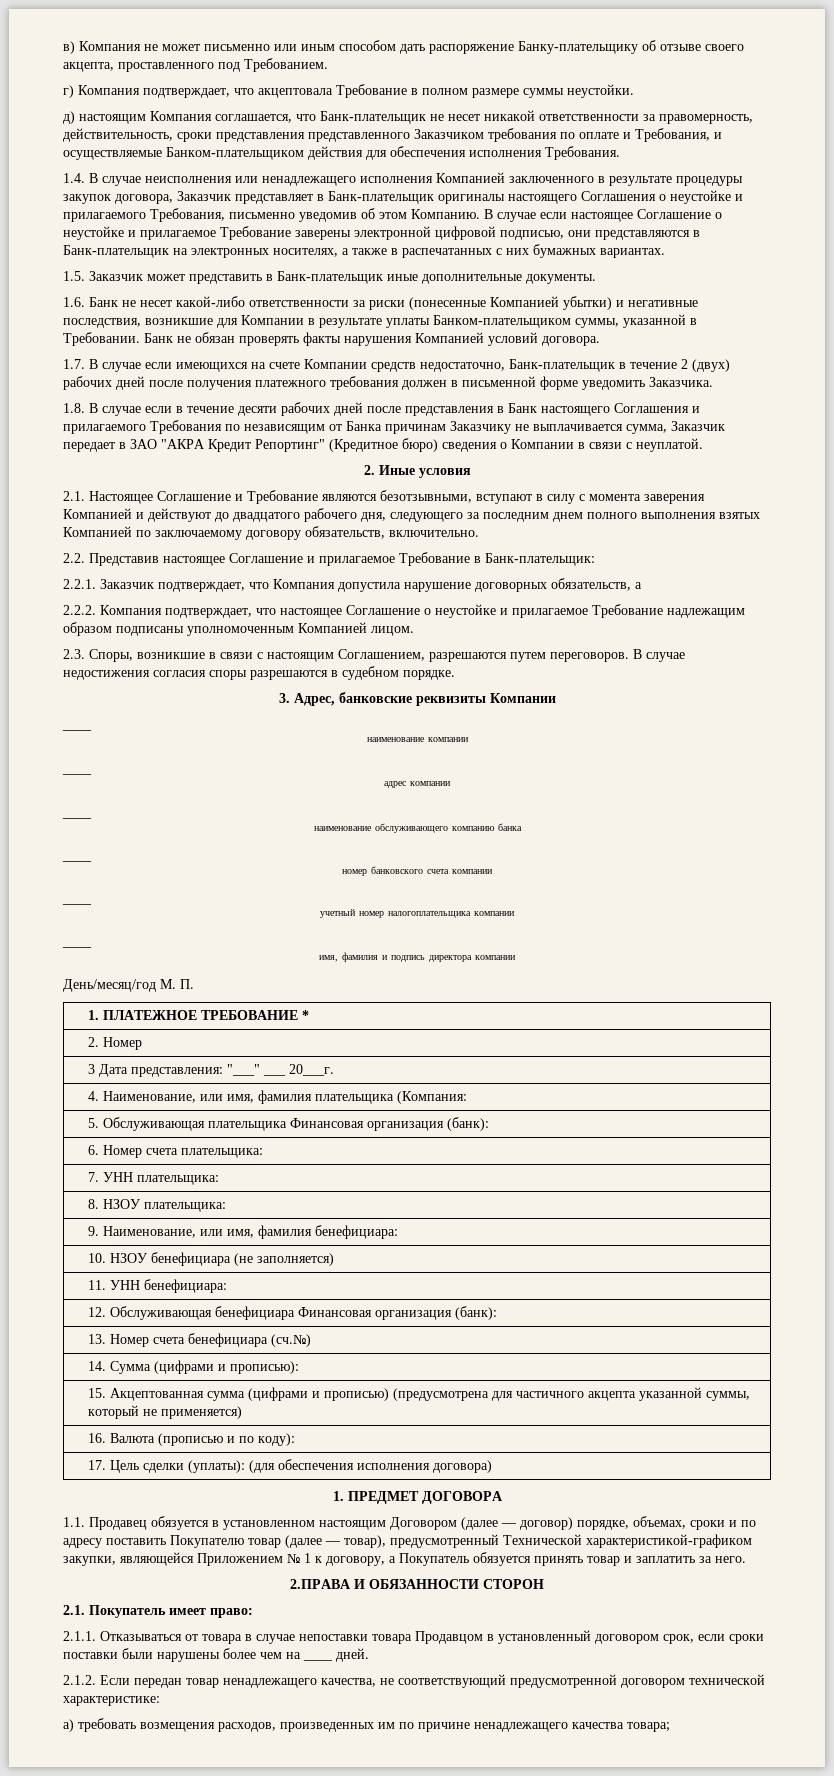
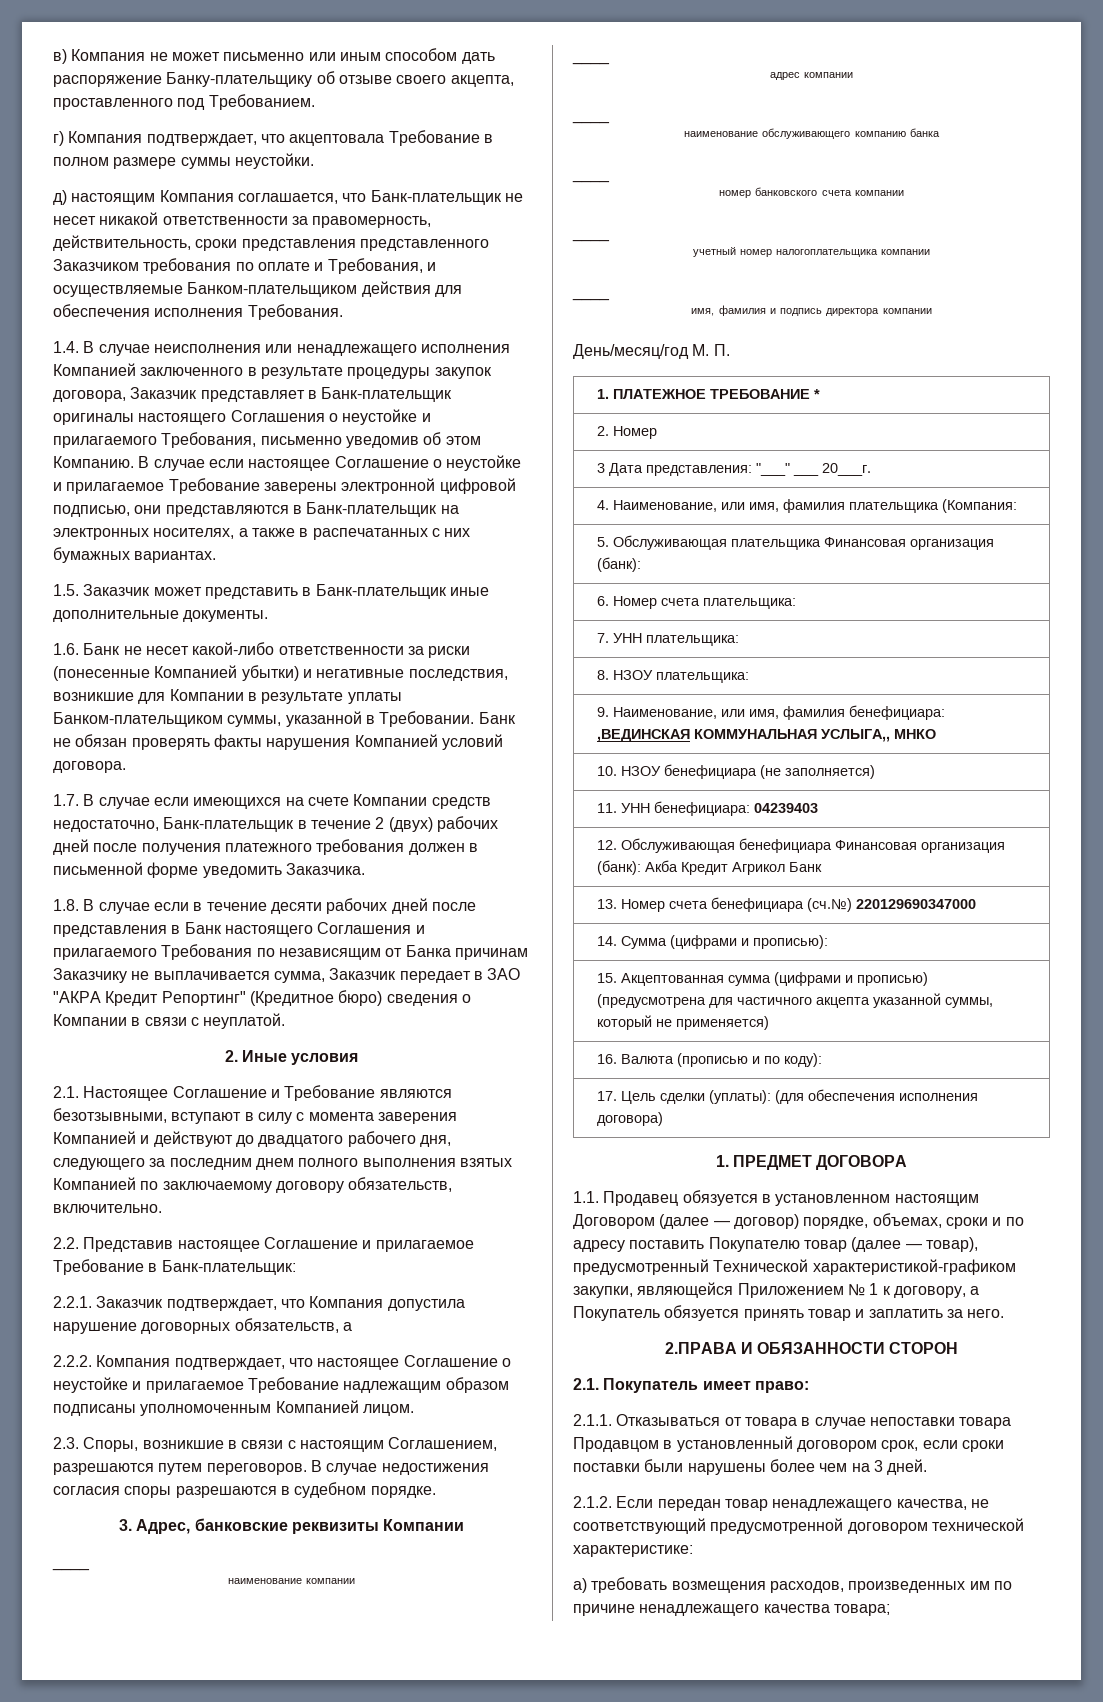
- 9. Наименование, или имя, фамилия бенефициара:
+ 9. Наименование, или имя, фамилия бенефициара: ,ВЕДИНСКАЯ КОММУНАЛЬНАЯ УСЛЫГА,, МНКО
- 11. УНН бенефициара:
+ 11. УНН бенефициара: 04239403
- 12. Обслуживающая бенефициара Финансовая организация (банк):
+ 12. Обслуживающая бенефициара Финансовая организация (банк): Акба Кредит Агрикол Банк
- 13. Номер счета бенефициара (сч.№)
+ 13. Номер счета бенефициара (сч.№) 220129690347000
- 2.1.1. Отказываться от товара в случае непоставки товара Продавцом в установленный договором срок, если сроки поставки были нарушены более чем на ____ дней.
+ 2.1.1. Отказываться от товара в случае непоставки товара Продавцом в установленный договором срок, если сроки поставки были нарушены более чем на 3 дней.

